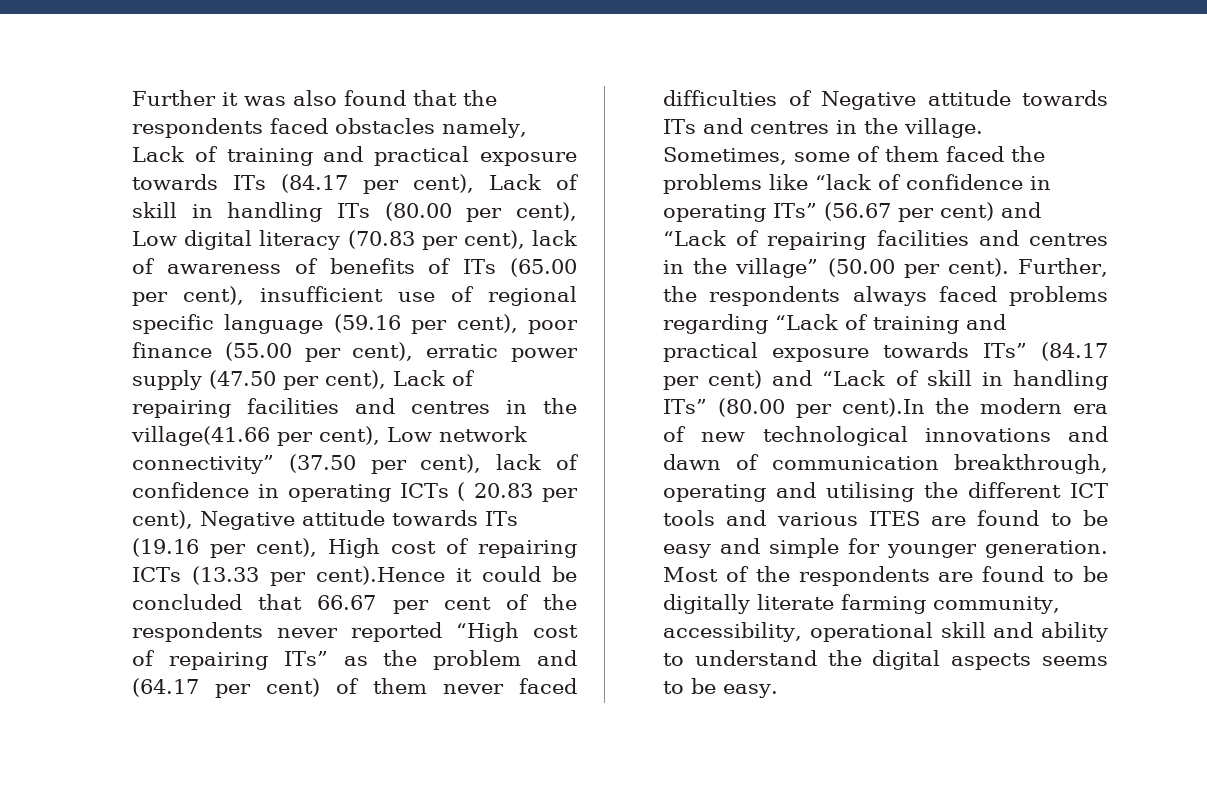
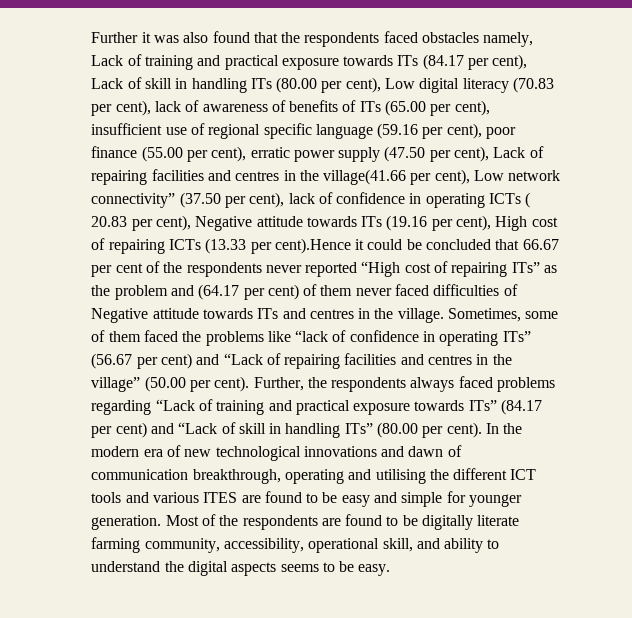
- Further, the respondents always faced problems regarding “Lack of training and practical exposure towards ITs” (84.17 per cent) and “Lack of skill in handling ITs” (80.00 per cent).In the modern era of new technological innovations and dawn of communication breakthrough, operating and utilising the different ICT tools and various ITES are found to be easy and simple for younger generation.
+ Further, the respondents always faced problems regarding “Lack of training and practical exposure towards ITs” (84.17 per cent) and “Lack of skill in handling ITs” (80.00 per cent). In the modern era of new technological innovations and dawn of communication breakthrough, operating and utilising the different ICT tools and various ITES are found to be easy and simple for younger generation.
- Most of the respondents are found to be digitally literate farming community, accessibility, operational skill and ability to understand the digital aspects seems to be easy.
+ Most of the respondents are found to be digitally literate farming community, accessibility, operational skill, and ability to understand the digital aspects seems to be easy.

